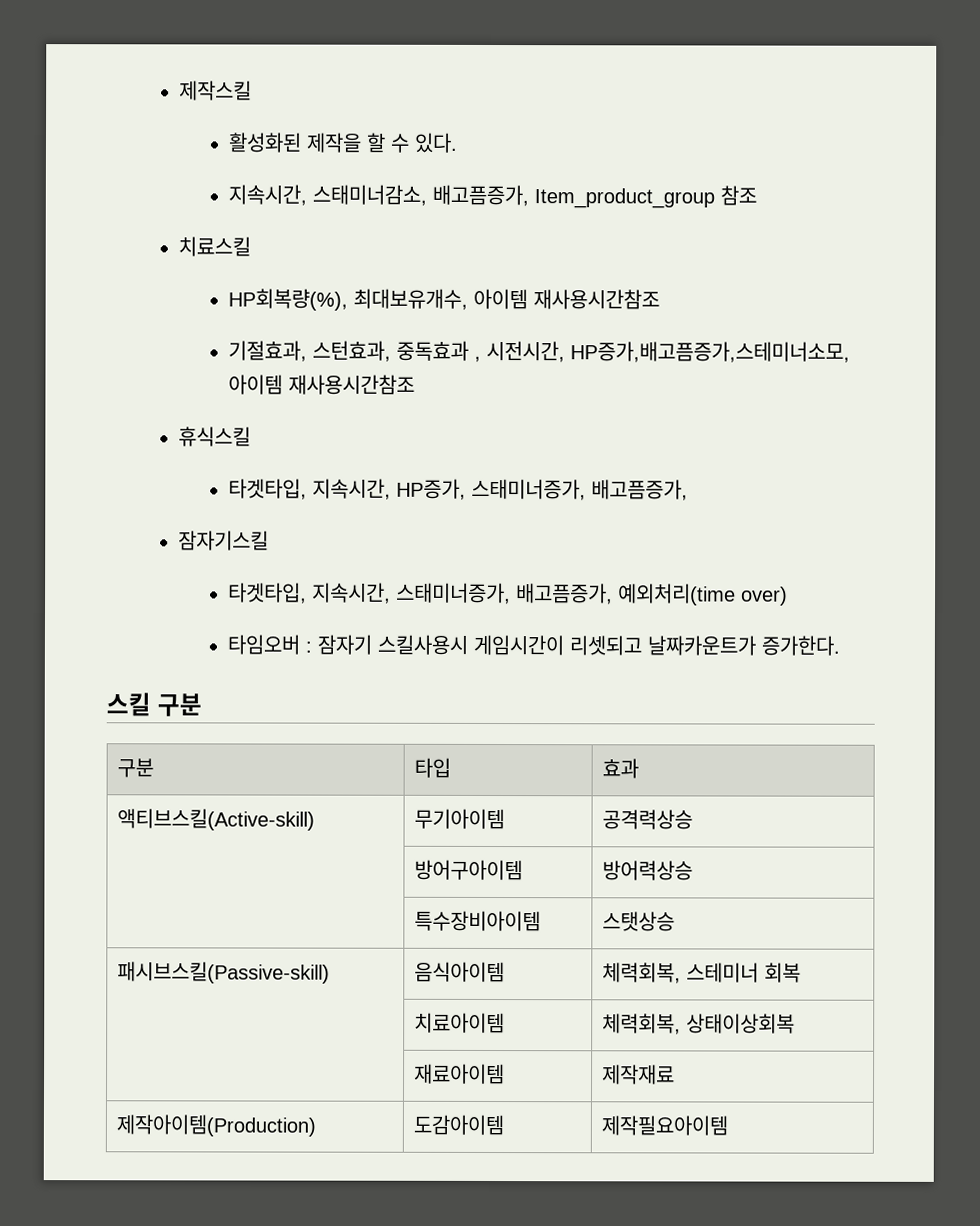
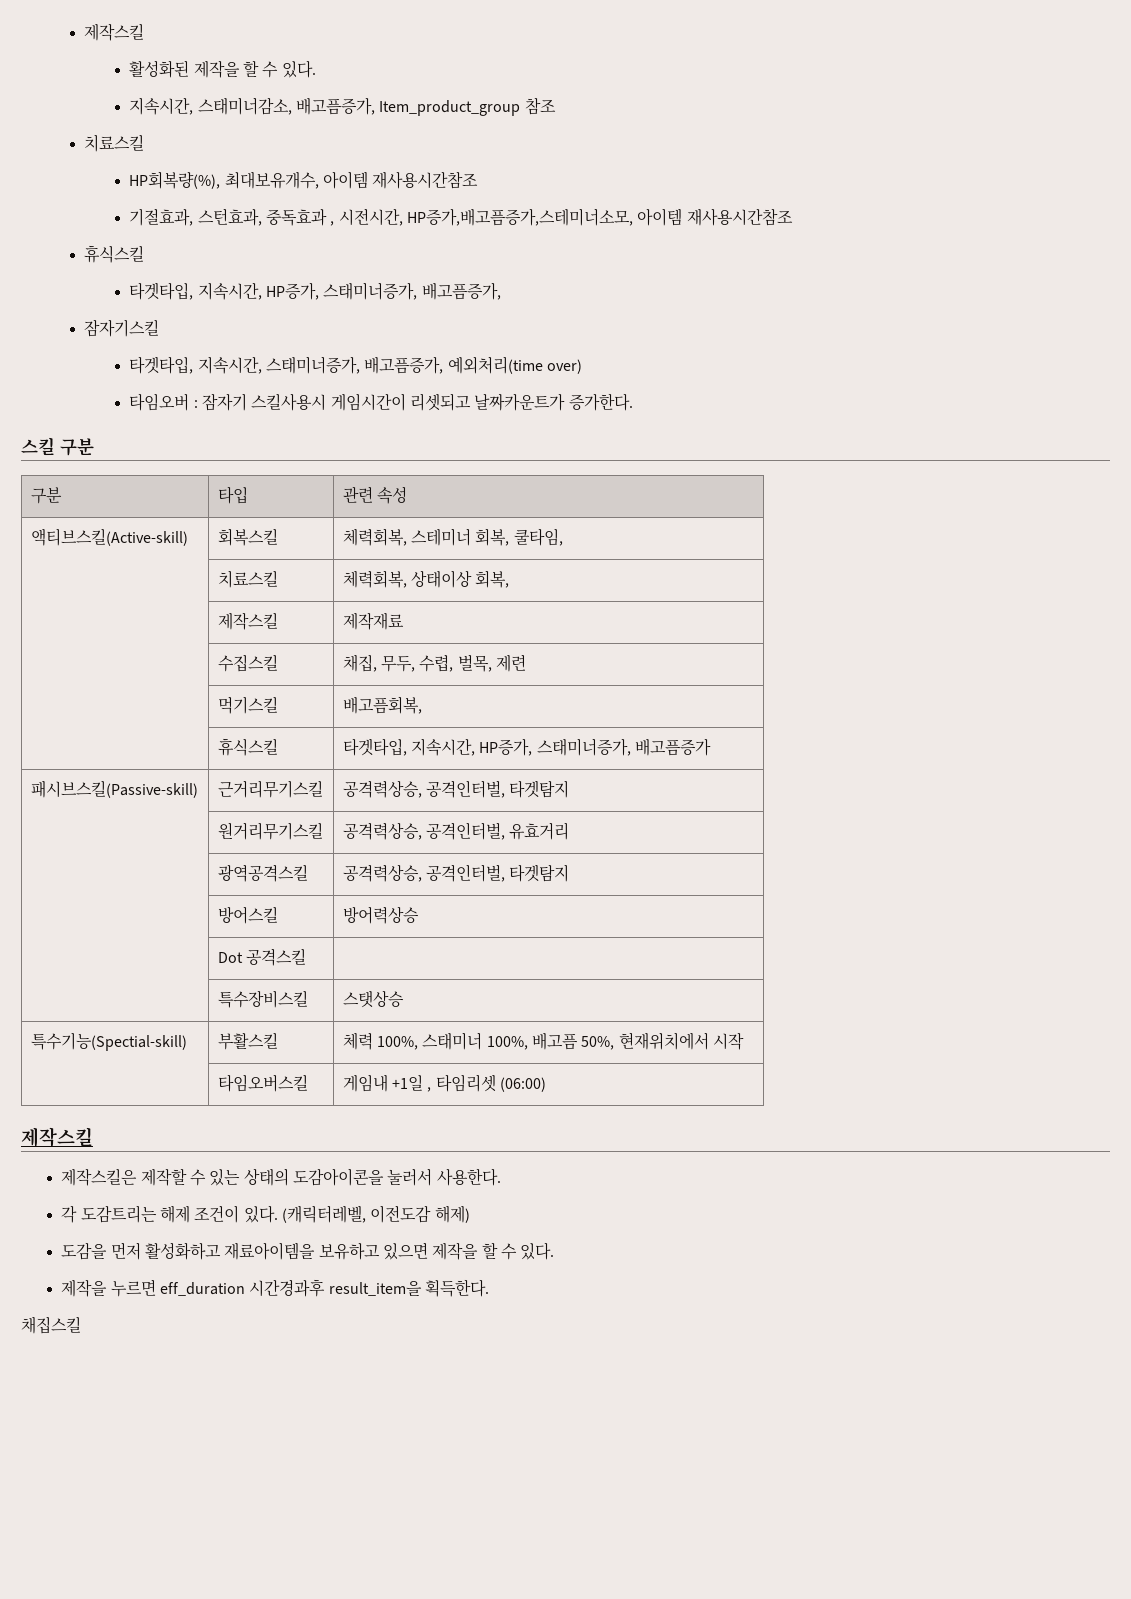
- 구분 | 타입 | 효과
+ 구분 | 타입 | 관련 속성
- 액티브스킬(Active-skill) | 무기아이템 | 공격력상승
- | 방어구아이템 | 방어력상승
- | 특수장비아이템 | 스탯상승
- 패시브스킬(Passive-skill) | 음식아이템 | 체력회복, 스테미너 회복
- | 치료아이템 | 체력회복, 상태이상회복
- | 재료아이템 | 제작재료
- 제작아이템(Production) | 도감아이템 | 제작필요아이템
+ 액티브스킬(Active-skill) | 회복스킬 | 체력회복, 스테미너 회복, 쿨타임,
+ | 치료스킬 | 체력회복, 상태이상 회복,
+ | 제작스킬 | 제작재료
+ | 수집스킬 | 채집, 무두, 수렵, 벌목, 제련
+ | 먹기스킬 | 배고픔회복,
+ | 휴식스킬 | 타겟타입, 지속시간, HP증가, 스태미너증가, 배고픔증가
+ 패시브스킬(Passive-skill) | 근거리무기스킬 | 공격력상승, 공격인터벌, 타겟탐지
+ | 원거리무기스킬 | 공격력상승, 공격인터벌, 유효거리
+ | 광역공격스킬 | 공격력상승, 공격인터벌, 타겟탐지
+ | 방어스킬 | 방어력상승
+ | Dot 공격스킬 |
+ | 특수장비스킬 | 스탯상승
+ 특수기능(Spectial-skill) | 부활스킬 | 체력 100%, 스태미너 100%, 배고픔 50%, 현재위치에서 시작
+ | 타임오버스킬 | 게임내 +1일 , 타임리셋 (06:00)
+ 제작스킬
+ 제작스킬은 제작할 수 있는 상태의 도감아이콘을 눌러서 사용한다.
+ 각 도감트리는 해제 조건이 있다. (캐릭터레벨, 이전도감 해제)
+ 도감을 먼저 활성화하고 재료아이템을 보유하고 있으면 제작을 할 수 있다.
+ 제작을 누르면 eff_duration 시간경과후 result_item을 획득한다.
+ 채집스킬

